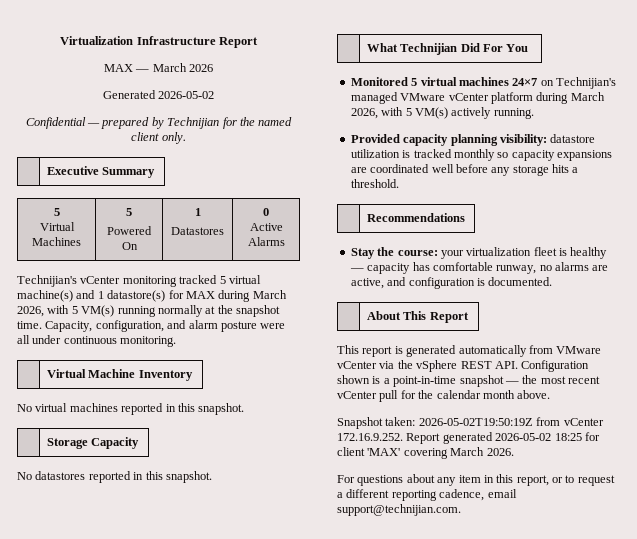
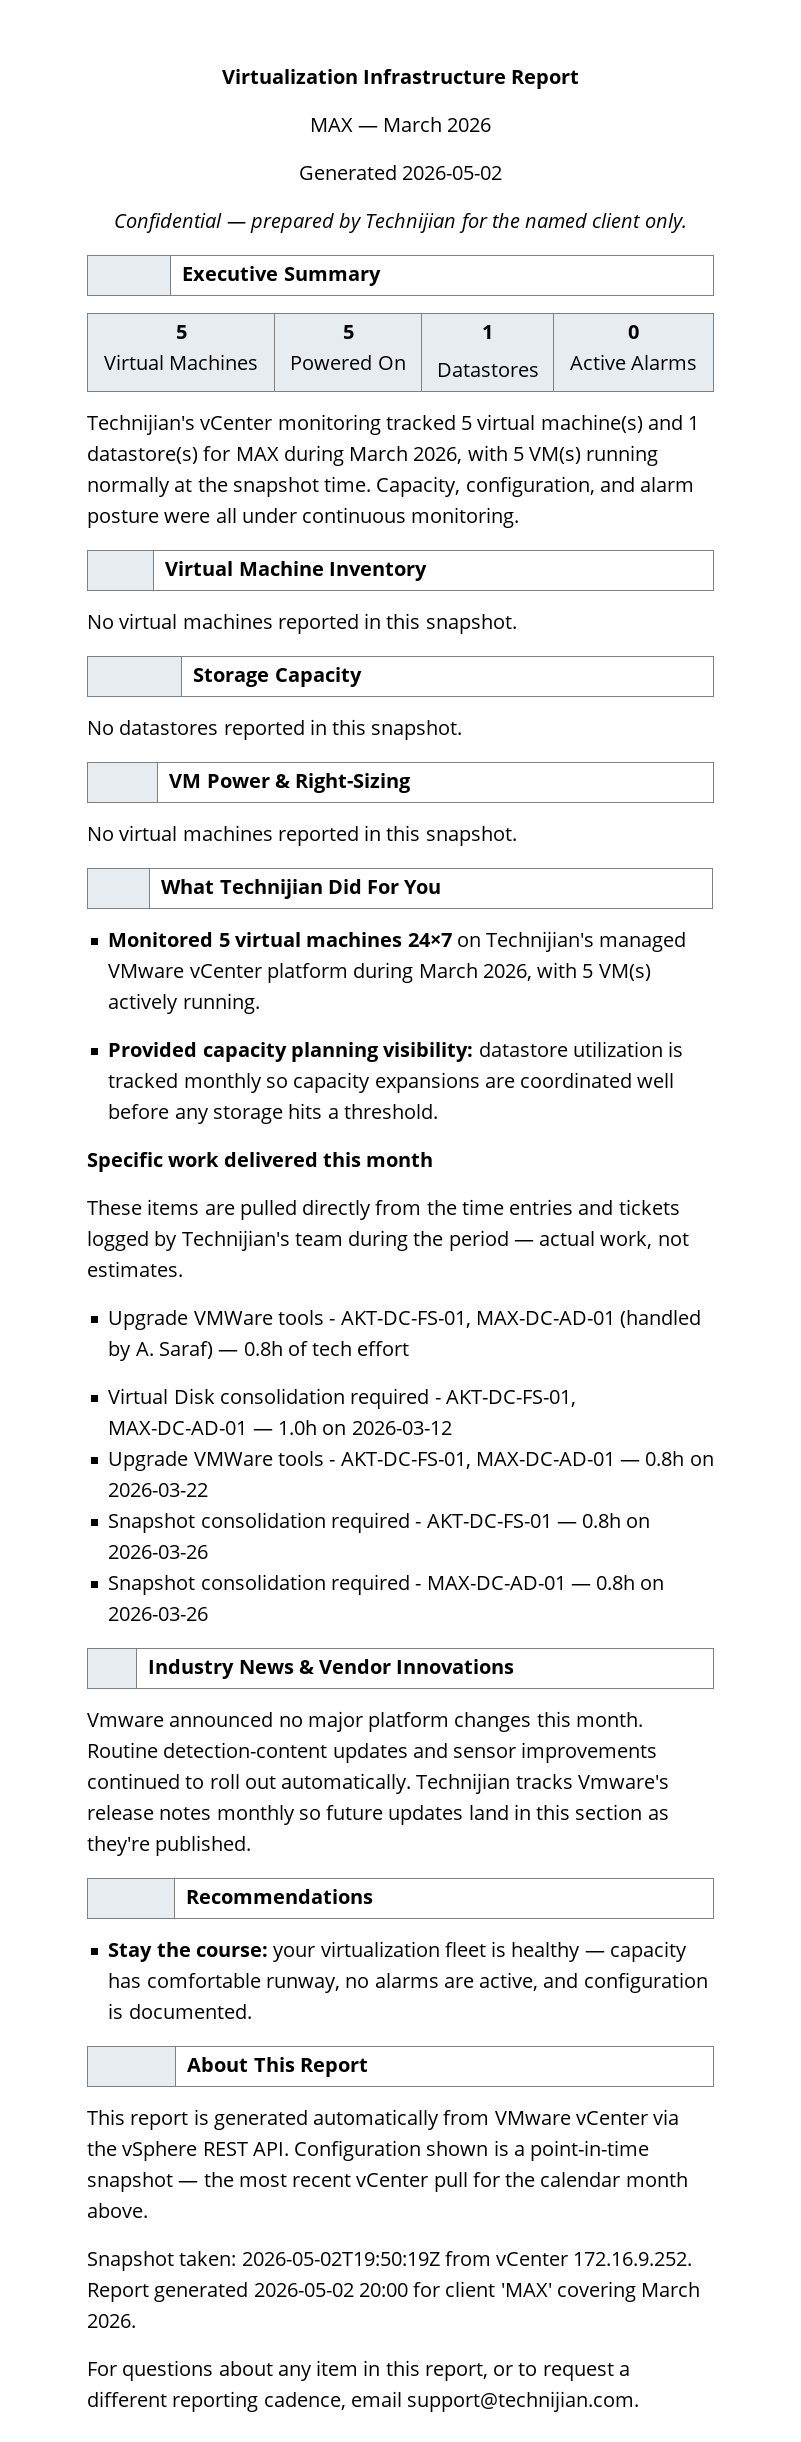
+ | VM Power & Right-Sizing
+ No virtual machines reported in this snapshot.
+ Specific work delivered this month
+ These items are pulled directly from the time entries and tickets logged by Technijian's team during the period — actual work, not estimates.
+ Upgrade VMWare tools - AKT-DC-FS-01, MAX-DC-AD-01 (handled by A. Saraf) — 0.8h of tech effort
+ Virtual Disk consolidation required - AKT-DC-FS-01, MAX-DC-AD-01 — 1.0h on 2026-03-12
+ Upgrade VMWare tools - AKT-DC-FS-01, MAX-DC-AD-01 — 0.8h on 2026-03-22
+ Snapshot consolidation required - AKT-DC-FS-01 — 0.8h on 2026-03-26
+ Snapshot consolidation required - MAX-DC-AD-01 — 0.8h on 2026-03-26
+ | Industry News & Vendor Innovations
+ Vmware announced no major platform changes this month. Routine detection-content updates and sensor improvements continued to roll out automatically. Technijian tracks Vmware's release notes monthly so future updates land in this section as they're published.
- Snapshot taken: 2026-05-02T19:50:19Z from vCenter 172.16.9.252. Report generated 2026-05-02 18:25 for client 'MAX' covering March 2026.
+ Snapshot taken: 2026-05-02T19:50:19Z from vCenter 172.16.9.252. Report generated 2026-05-02 20:00 for client 'MAX' covering March 2026.

